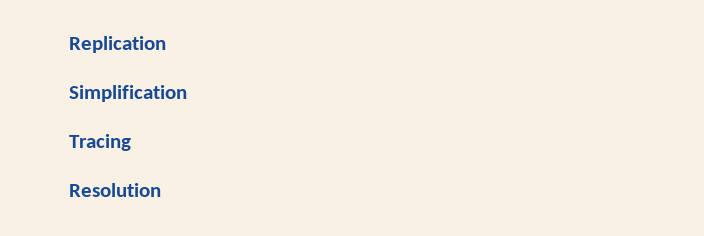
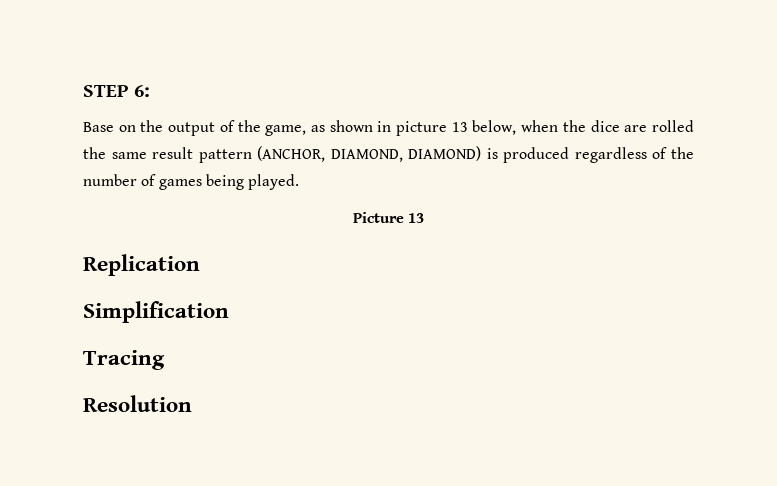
+ STEP 6:
+ Base on the output of the game, as shown in picture 13 below, when the dice are rolled the same result pattern (ANCHOR, DIAMOND, DIAMOND) is produced regardless of the number of games being played.
+ Picture 13

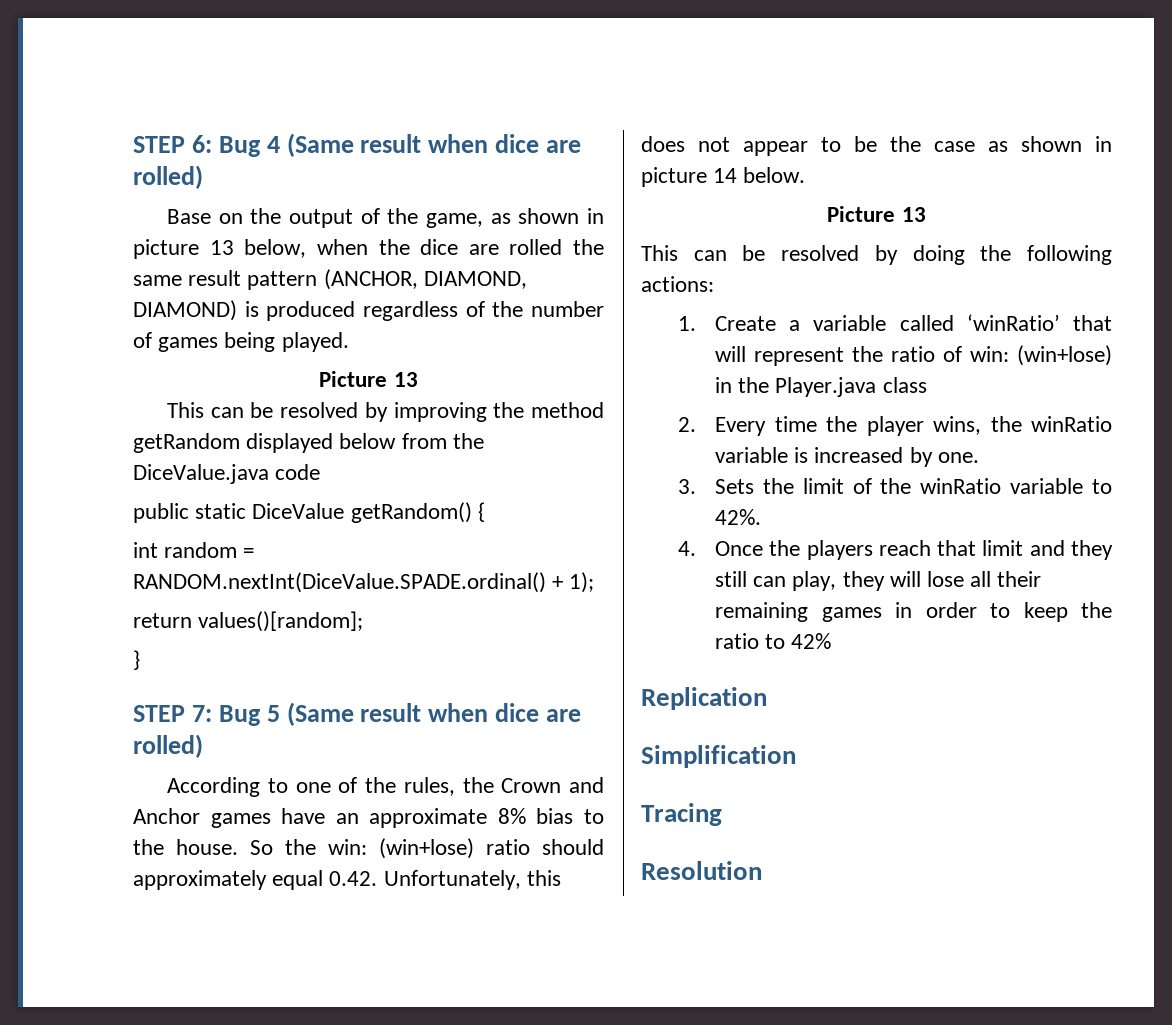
- STEP 6:
+ STEP 6: Bug 4 (Same result when dice are rolled)
+ This can be resolved by improving the method getRandom displayed below from the DiceValue.java code
+ public static DiceValue getRandom() {
+ int random = RANDOM.nextInt(DiceValue.SPADE.ordinal() + 1);
+ return values()[random];
+ }
+ STEP 7: Bug 5 (Same result when dice are rolled)
+ According to one of the rules, the Crown and Anchor games have an approximate 8% bias to the house. So the win: (win+lose) ratio should approximately equal 0.42. Unfortunately, this does not appear to be the case as shown in picture 14 below.
+ Picture 13
+ This can be resolved by doing the following actions:
+ 1. Create a variable called ‘winRatio’ that will represent the ratio of win: (win+lose) in the Player.java class
+ 2. Every time the player wins, the winRatio variable is increased by one.
+ 3. Sets the limit of the winRatio variable to 42%.
+ 4. Once the players reach that limit and they still can play, they will lose all their remaining games in order to keep the ratio to 42%

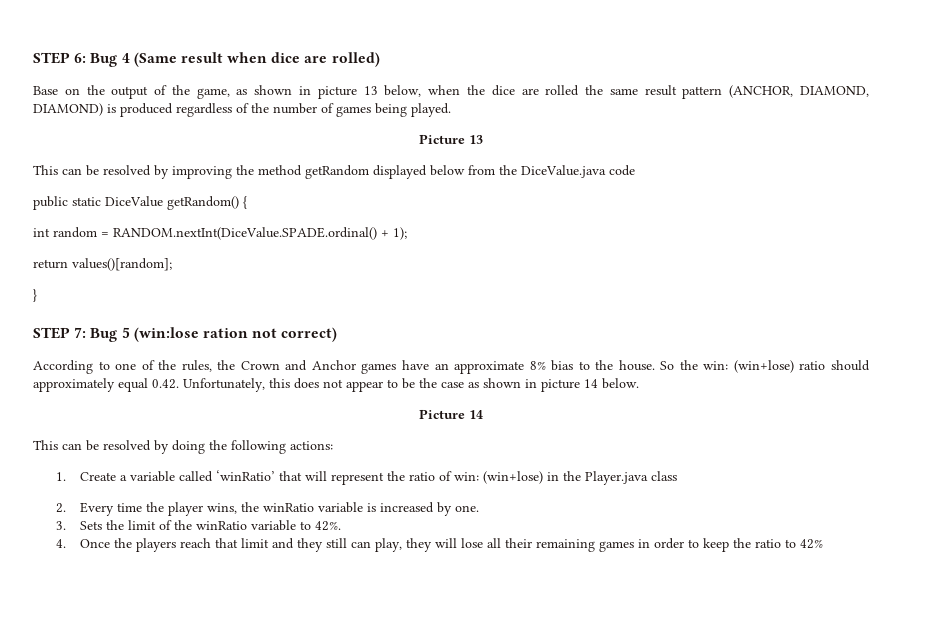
- STEP 7: Bug 5 (Same result when dice are rolled)
+ STEP 7: Bug 5 (win:lose ration not correct)
  So the win: (win+lose) ratio should approximately equal 0.42. Unfortunately, this does not appear to be the case as shown in picture 14 below.
- Picture 13
+ Picture 14
- Replication
- Simplification
- Tracing
- Resolution

